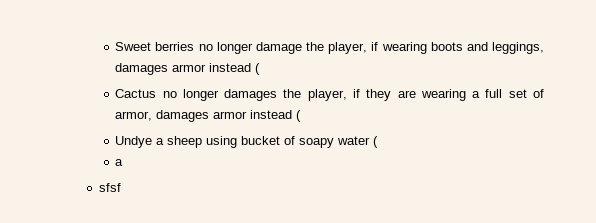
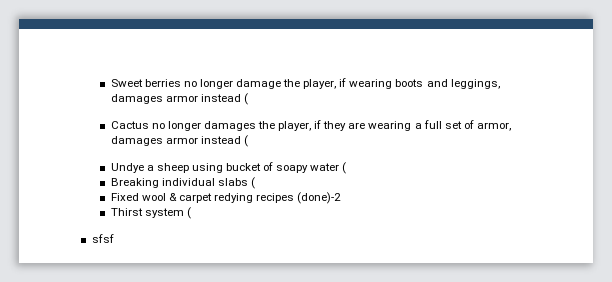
  Undye a sheep using bucket of soapy water (
- a
+ Breaking individual slabs (
+ Fixed wool & carpet redying recipes (done)-2
+ Thirst system (

